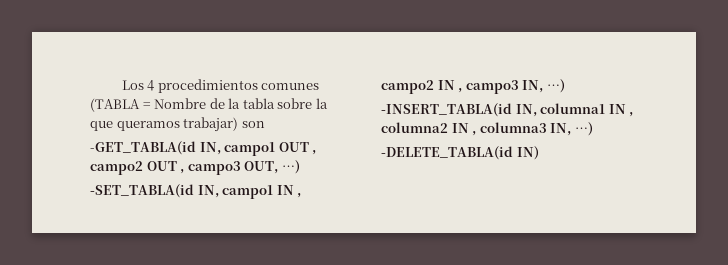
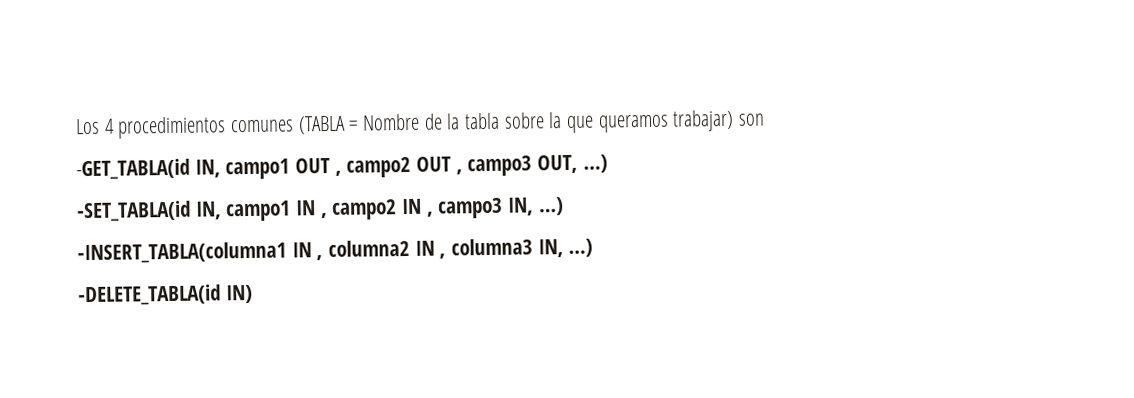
- -INSERT_TABLA(id IN, columna1 IN , columna2 IN , columna3 IN, …)
+ -INSERT_TABLA(columna1 IN , columna2 IN , columna3 IN, …)

